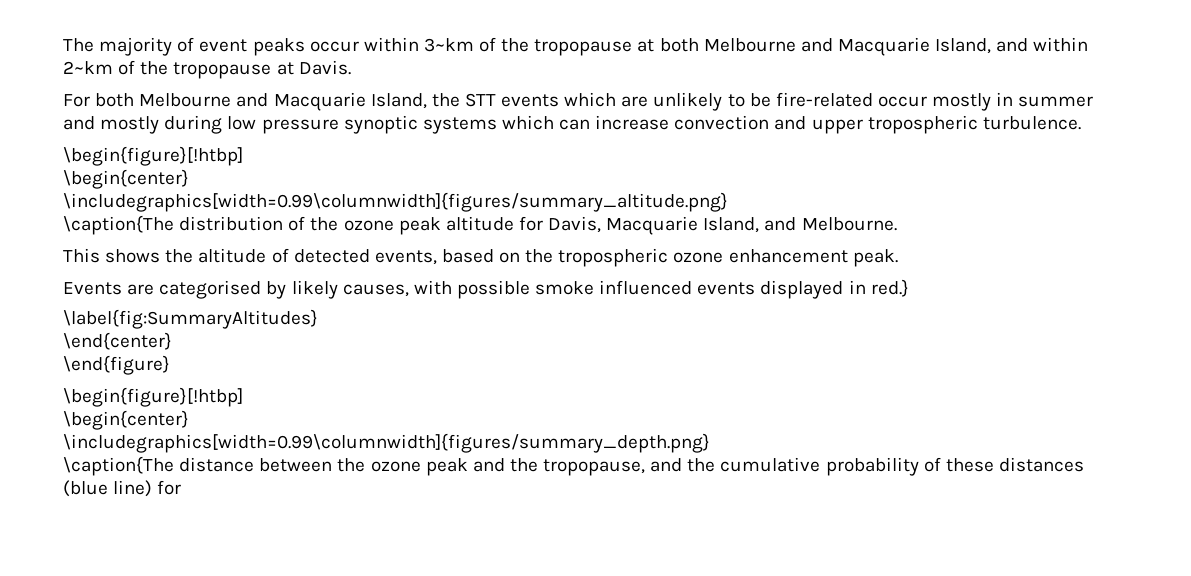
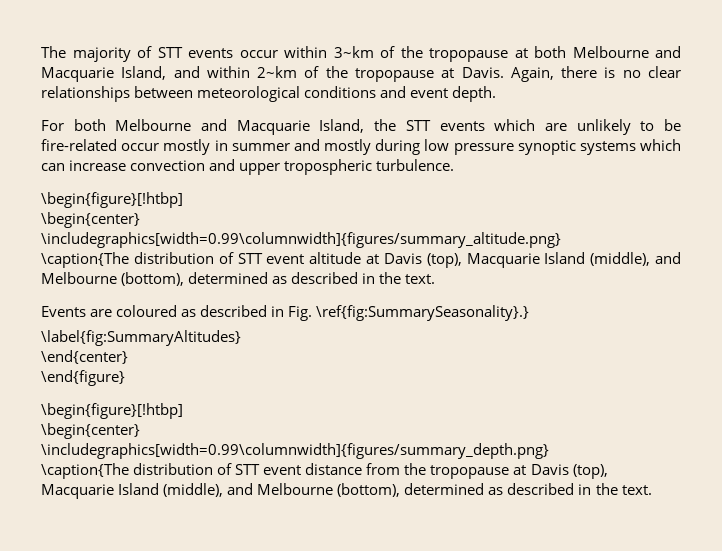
- The majority of event peaks occur within 3~km of the tropopause at both Melbourne and Macquarie Island, and within 2~km of the tropopause at Davis.
+ The majority of STT events occur within 3~km of the tropopause at both Melbourne and Macquarie Island, and within 2~km of the tropopause at Davis. Again, there is no clear relationships between meteorological conditions and event depth.
- \caption{The distribution of the ozone peak altitude for Davis, Macquarie Island, and Melbourne.
- This shows the altitude of detected events, based on the tropospheric ozone enhancement peak.
- Events are categorised by likely causes, with possible smoke influenced events displayed in red.}
+ \caption{The distribution of STT event altitude at Davis (top), Macquarie Island (middle), and Melbourne (bottom), determined as described in the text.
+ Events are coloured as described in Fig. \ref{fig:SummarySeasonality}.}
- \caption{The distance between the ozone peak and the tropopause, and the cumulative probability of these distances (blue line) for
+ \caption{The distribution of STT event distance from the tropopause at Davis (top), Macquarie Island (middle), and Melbourne (bottom), determined as described in the text.

